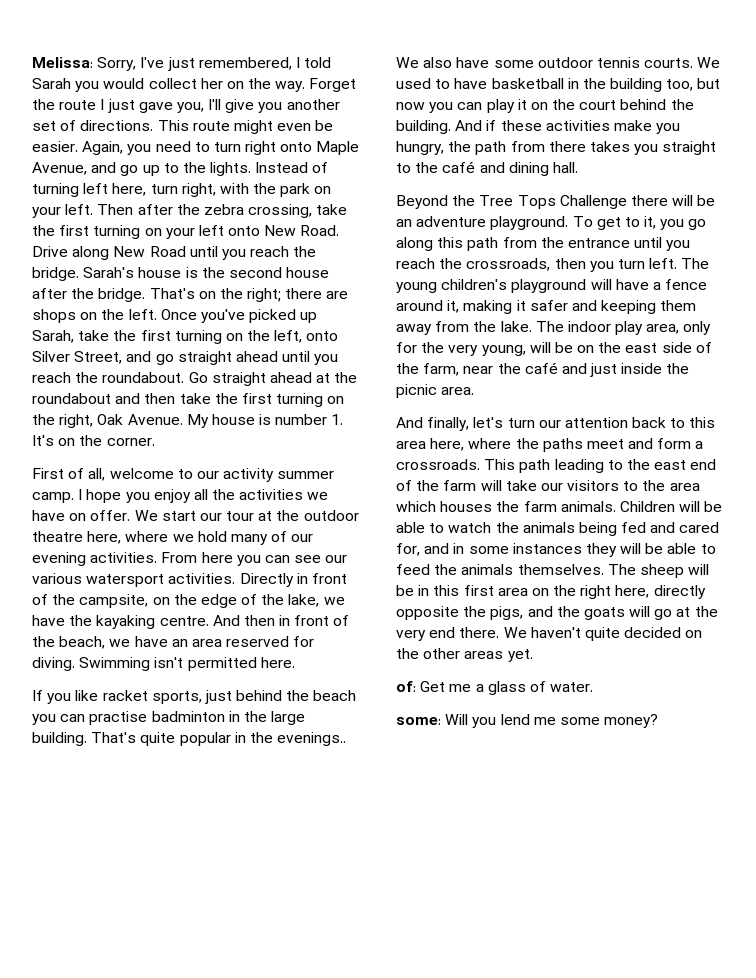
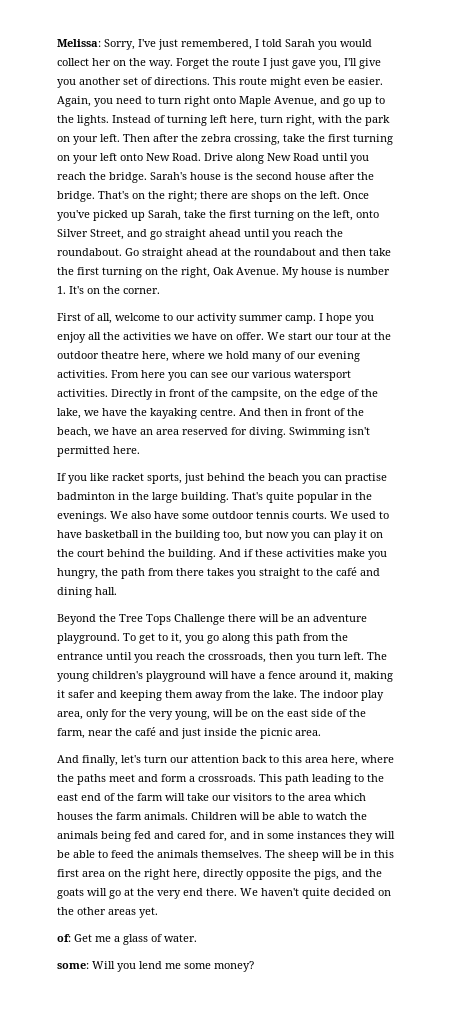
- That's quite popular in the evenings..
+ That's quite popular in the evenings.

